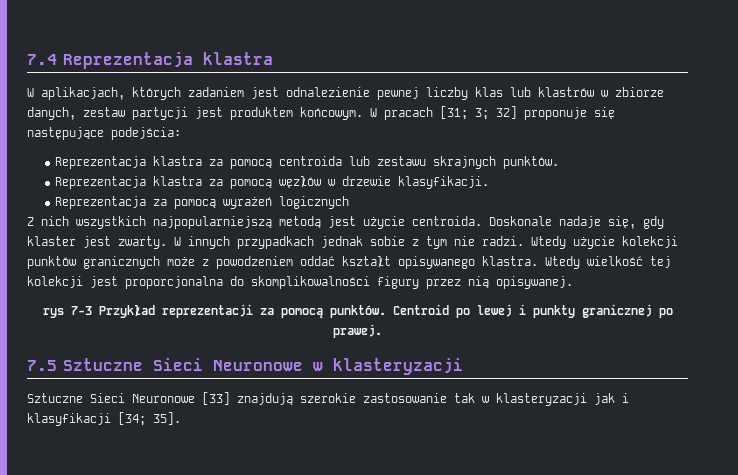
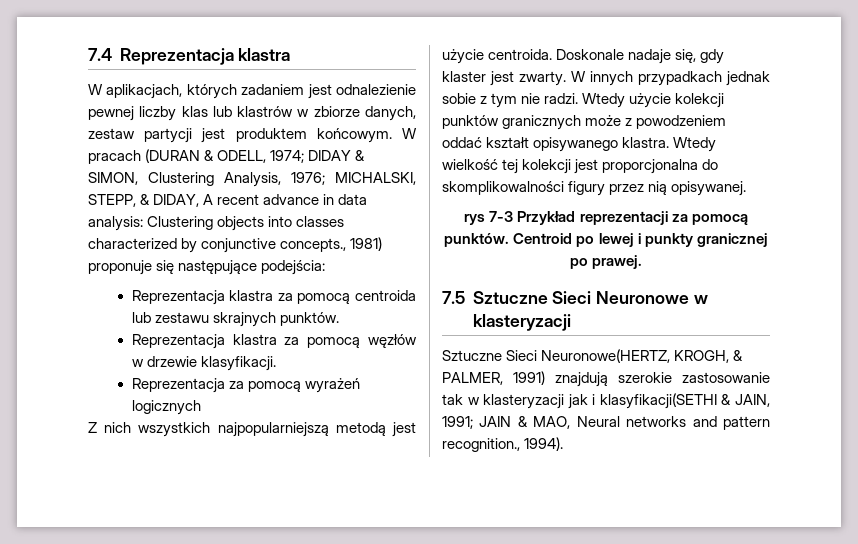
- W pracach [31; 3; 32] proponuje się następujące podejścia:
+ W pracach (DURAN & ODELL, 1974; DIDAY & SIMON, Clustering Analysis, 1976; MICHALSKI, STEPP, & DIDAY, A recent advance in data analysis: Clustering objects into classes characterized by conjunctive concepts., 1981) proponuje się następujące podejścia:
- Sztuczne Sieci Neuronowe [33] znajdują szerokie zastosowanie tak w klasteryzacji jak i klasyfikacji [34; 35].
+ Sztuczne Sieci Neuronowe(HERTZ, KROGH, & PALMER, 1991) znajdują szerokie zastosowanie tak w klasteryzacji jak i klasyfikacji(SETHI & JAIN, 1991; JAIN & MAO, Neural networks and pattern recognition., 1994).

